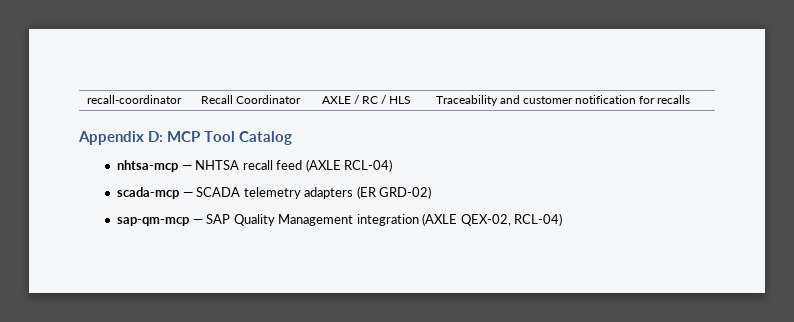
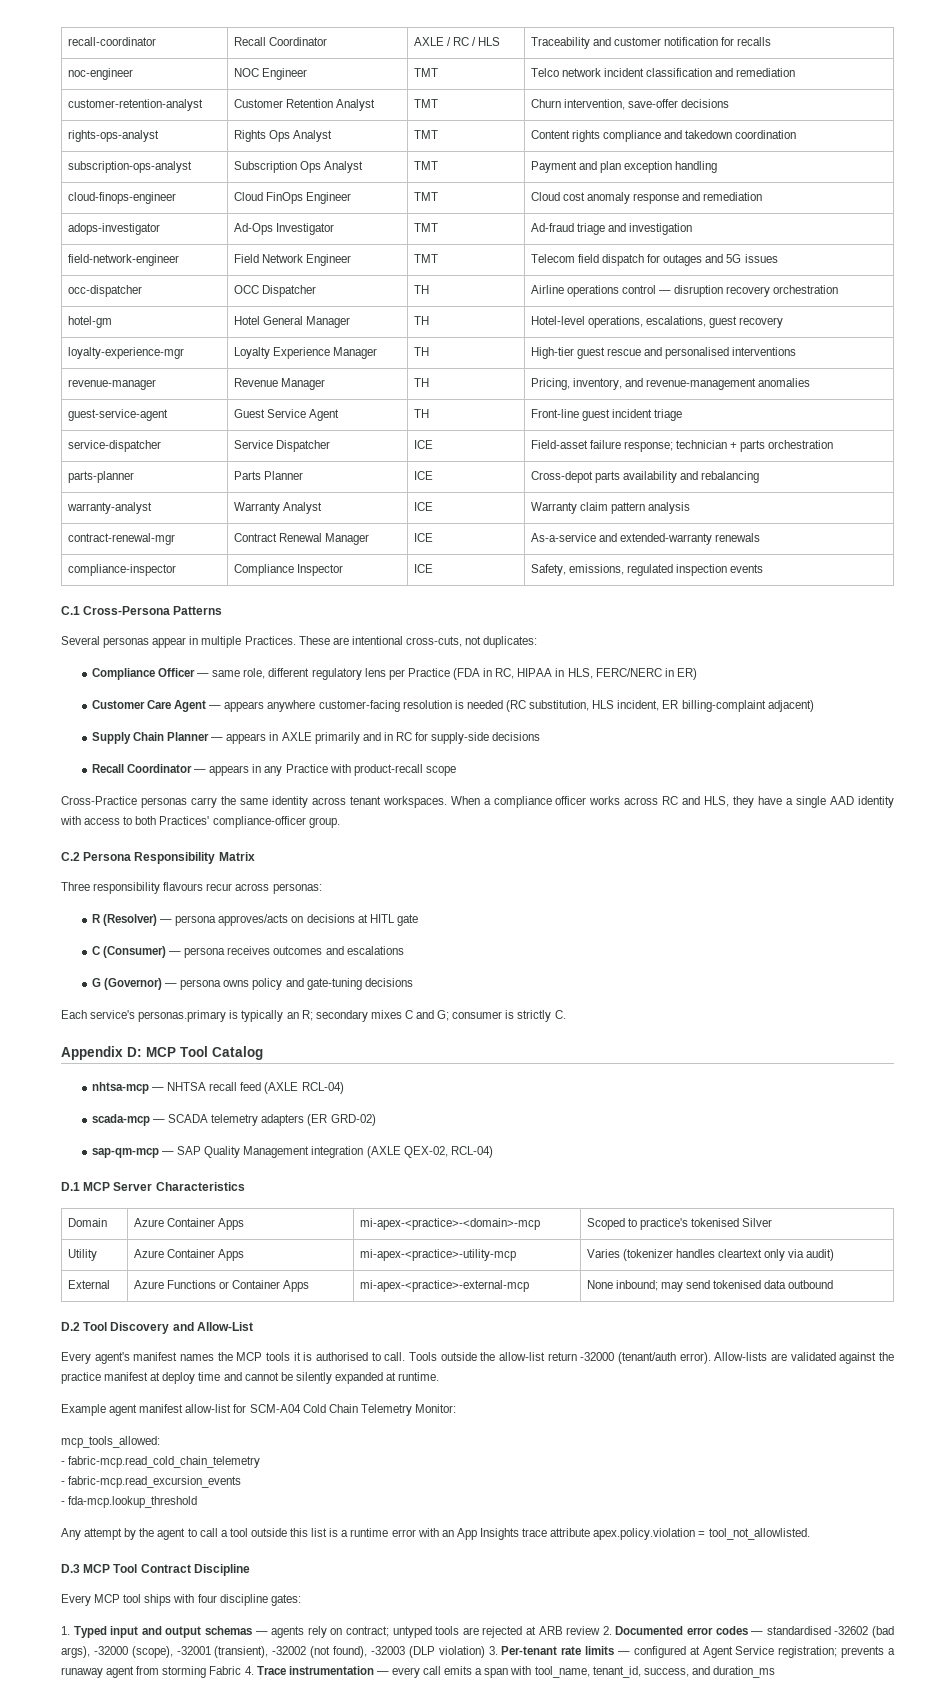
+ noc-engineer | NOC Engineer | TMT | Telco network incident classification and remediation
+ customer-retention-analyst | Customer Retention Analyst | TMT | Churn intervention, save-offer decisions
+ rights-ops-analyst | Rights Ops Analyst | TMT | Content rights compliance and takedown coordination
+ subscription-ops-analyst | Subscription Ops Analyst | TMT | Payment and plan exception handling
+ cloud-finops-engineer | Cloud FinOps Engineer | TMT | Cloud cost anomaly response and remediation
+ adops-investigator | Ad-Ops Investigator | TMT | Ad-fraud triage and investigation
+ field-network-engineer | Field Network Engineer | TMT | Telecom field dispatch for outages and 5G issues
+ occ-dispatcher | OCC Dispatcher | TH | Airline operations control — disruption recovery orchestration
+ hotel-gm | Hotel General Manager | TH | Hotel-level operations, escalations, guest recovery
+ loyalty-experience-mgr | Loyalty Experience Manager | TH | High-tier guest rescue and personalised interventions
+ revenue-manager | Revenue Manager | TH | Pricing, inventory, and revenue-management anomalies
+ guest-service-agent | Guest Service Agent | TH | Front-line guest incident triage
+ service-dispatcher | Service Dispatcher | ICE | Field-asset failure response; technician + parts orchestration
+ parts-planner | Parts Planner | ICE | Cross-depot parts availability and rebalancing
+ warranty-analyst | Warranty Analyst | ICE | Warranty claim pattern analysis
+ contract-renewal-mgr | Contract Renewal Manager | ICE | As-a-service and extended-warranty renewals
+ compliance-inspector | Compliance Inspector | ICE | Safety, emissions, regulated inspection events
+ C.1 Cross-Persona Patterns
+ Several personas appear in multiple Practices. These are intentional cross-cuts, not duplicates:
+ Compliance Officer — same role, different regulatory lens per Practice (FDA in RC, HIPAA in HLS, FERC/NERC in ER)
+ Customer Care Agent — appears anywhere customer-facing resolution is needed (RC substitution, HLS incident, ER billing-complaint adjacent)
+ Supply Chain Planner — appears in AXLE primarily and in RC for supply-side decisions
+ Recall Coordinator — appears in any Practice with product-recall scope
+ Cross-Practice personas carry the same identity across tenant workspaces. When a compliance officer works across RC and HLS, they have a single AAD identity with access to both Practices' compliance-officer group.
+ C.2 Persona Responsibility Matrix
+ Three responsibility flavours recur across personas:
+ R (Resolver) — persona approves/acts on decisions at HITL gate
+ C (Consumer) — persona receives outcomes and escalations
+ G (Governor) — persona owns policy and gate-tuning decisions
+ Each service's personas.primary is typically an R; secondary mixes C and G; consumer is strictly C.
+ D.1 MCP Server Characteristics
+ Domain | Azure Container Apps | mi-apex-<practice>-<domain>-mcp | Scoped to practice's tokenised Silver
+ Utility | Azure Container Apps | mi-apex-<practice>-utility-mcp | Varies (tokenizer handles cleartext only via audit)
+ External | Azure Functions or Container Apps | mi-apex-<practice>-external-mcp | None inbound; may send tokenised data outbound
+ D.2 Tool Discovery and Allow-List
+ Every agent's manifest names the MCP tools it is authorised to call. Tools outside the allow-list return -32000 (tenant/auth error). Allow-lists are validated against the practice manifest at deploy time and cannot be silently expanded at runtime.
+ Example agent manifest allow-list for SCM-A04 Cold Chain Telemetry Monitor:
+ mcp_tools_allowed:
+ - fabric-mcp.read_cold_chain_telemetry
+ - fabric-mcp.read_excursion_events
+ - fda-mcp.lookup_threshold
+ Any attempt by the agent to call a tool outside this list is a runtime error with an App Insights trace attribute apex.policy.violation = tool_not_allowlisted.
+ D.3 MCP Tool Contract Discipline
+ Every MCP tool ships with four discipline gates:
+ 1. Typed input and output schemas — agents rely on contract; untyped tools are rejected at ARB review 2. Documented error codes — standardised -32602 (bad args), -32000 (scope), -32001 (transient), -32002 (not found), -32003 (DLP violation) 3. Per-tenant rate limits — configured at Agent Service registration; prevents a runaway agent from storming Fabric 4. Trace instrumentation — every call emits a span with tool_name, tenant_id, success, and duration_ms

